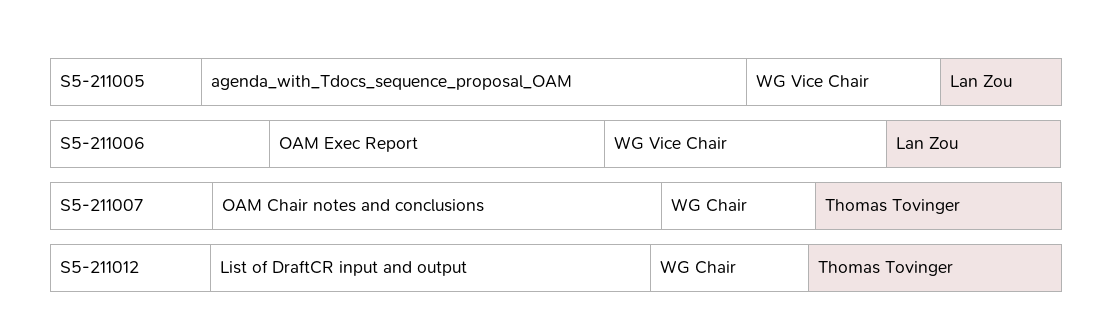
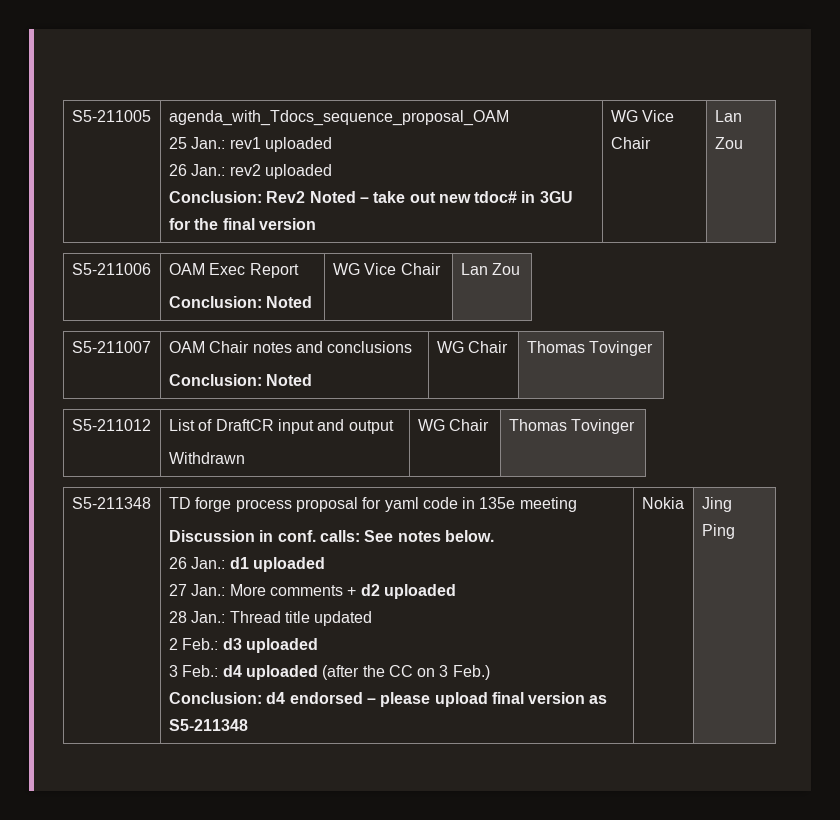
- S5-211005 | agenda_with_Tdocs_sequence_proposal_OAM | WG Vice Chair | Lan Zou
+ S5-211005 | agenda_with_Tdocs_sequence_proposal_OAM
+ 25 Jan.: rev1 uploaded
+ 26 Jan.: rev2 uploaded
+ Conclusion: Rev2 Noted – take out new tdoc# in 3GU for the final version | WG Vice Chair | Lan Zou
- S5-211006 | OAM Exec Report | WG Vice Chair | Lan Zou
+ S5-211006 | OAM Exec Report
+ Conclusion: Noted | WG Vice Chair | Lan Zou
- S5-211007 | OAM Chair notes and conclusions | WG Chair | Thomas Tovinger
+ S5-211007 | OAM Chair notes and conclusions
+ Conclusion: Noted | WG Chair | Thomas Tovinger
- S5-211012 | List of DraftCR input and output | WG Chair | Thomas Tovinger
+ S5-211012 | List of DraftCR input and output
+ Withdrawn | WG Chair | Thomas Tovinger
+ S5-211348 | TD forge process proposal for yaml code in 135e meeting
+ Discussion in conf. calls: See notes below.
+ 26 Jan.: d1 uploaded
+ 27 Jan.: More comments + d2 uploaded
+ 28 Jan.: Thread title updated
+ 2 Feb.: d3 uploaded
+ 3 Feb.: d4 uploaded (after the CC on 3 Feb.)
+ Conclusion: d4 endorsed – please upload final version as S5-211348 | Nokia | Jing Ping

